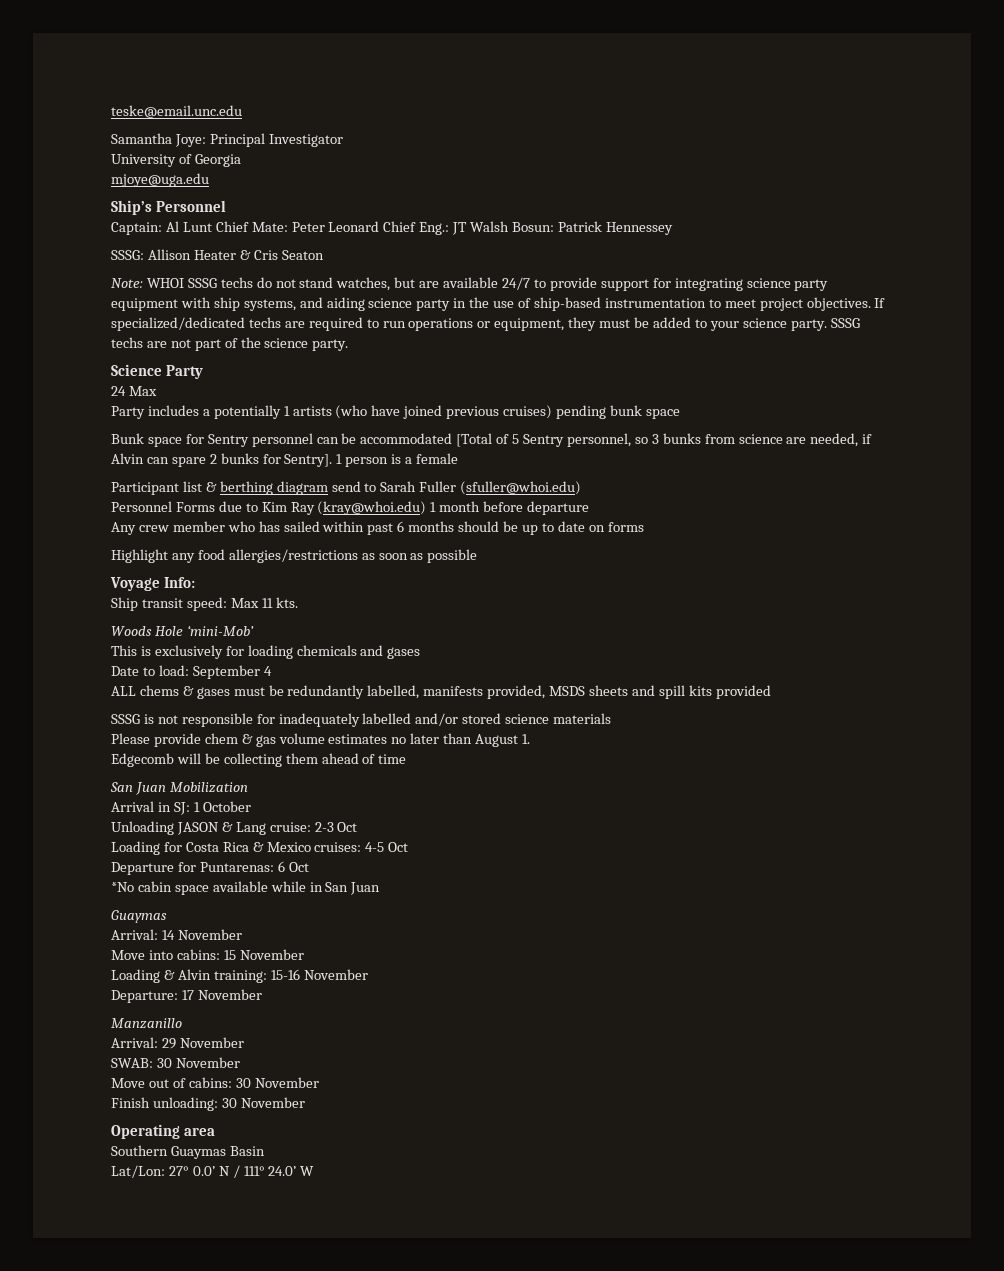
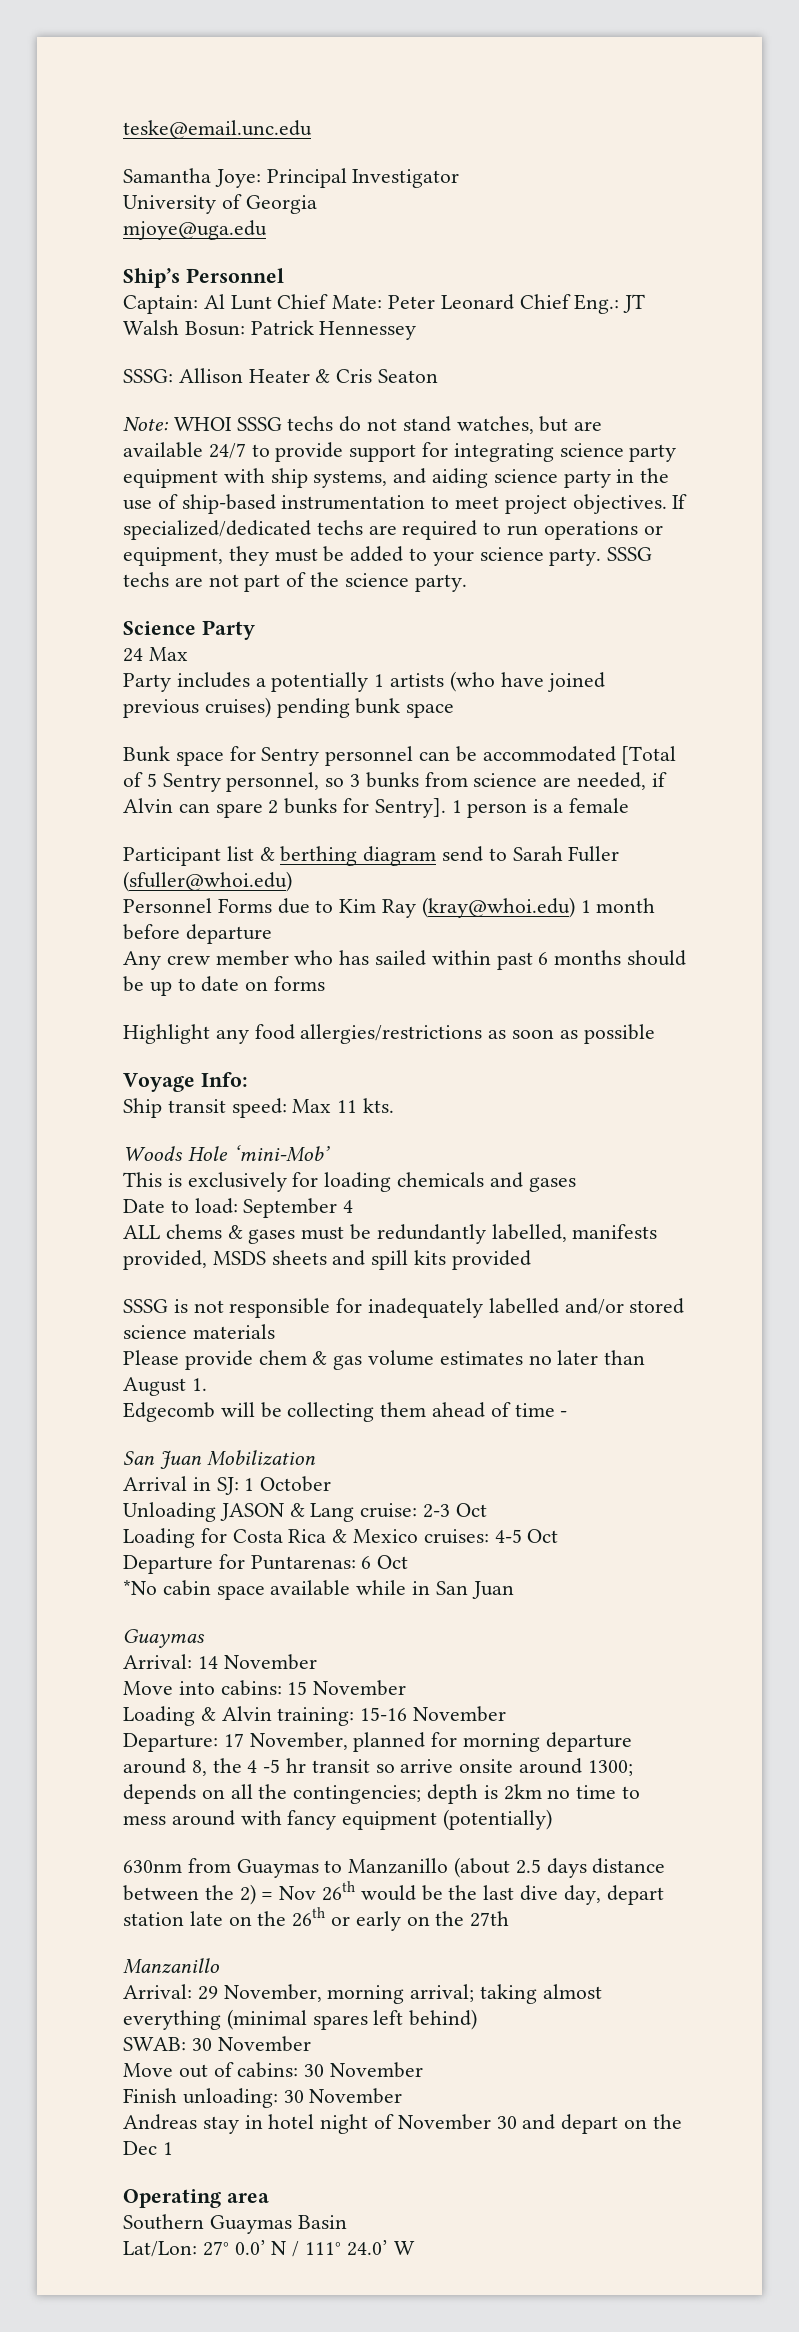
- Edgecomb will be collecting them ahead of time
+ Edgecomb will be collecting them ahead of time -
- Departure: 17 November
+ Departure: 17 November, planned for morning departure around 8, the 4 -5 hr transit so arrive onsite around 1300; depends on all the contingencies; depth is 2km no time to mess around with fancy equipment (potentially)
+ 630nm from Guaymas to Manzanillo (about 2.5 days distance between the 2) = Nov 26th would be the last dive day, depart station late on the 26th or early on the 27th
  Manzanillo
- Arrival: 29 November
+ Arrival: 29 November, morning arrival; taking almost everything (minimal spares left behind)
+ Andreas stay in hotel night of November 30 and depart on the Dec 1

